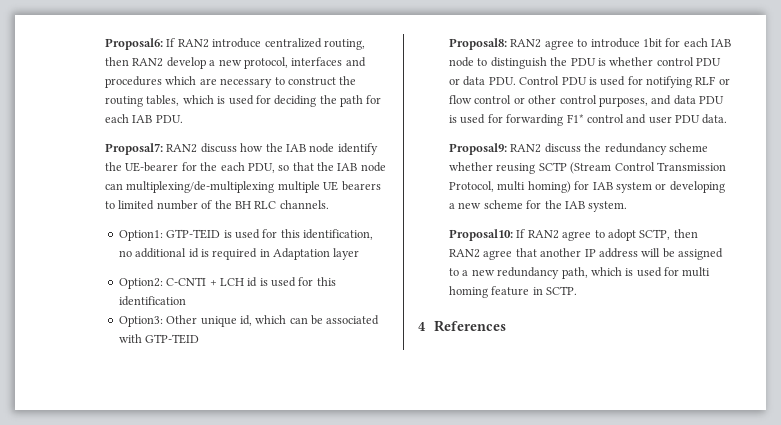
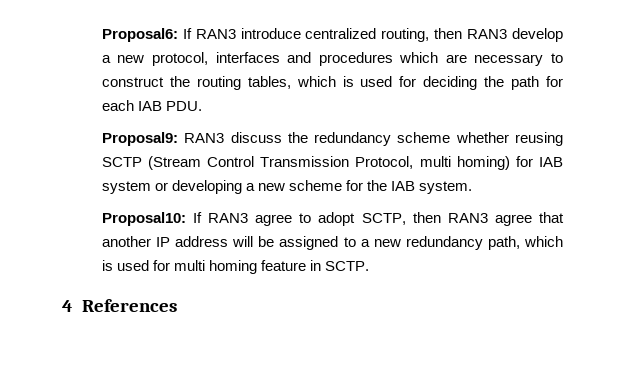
- Proposal6: If RAN2 introduce centralized routing, then RAN2 develop a new protocol, interfaces and procedures which are necessary to construct the routing tables, which is used for deciding the path for each IAB PDU.
+ Proposal6: If RAN3 introduce centralized routing, then RAN3 develop a new protocol, interfaces and procedures which are necessary to construct the routing tables, which is used for deciding the path for each IAB PDU.
- Proposal7: RAN2 discuss how the IAB node identify the UE-bearer for the each PDU, so that the IAB node can multiplexing/de-multiplexing multiple UE bearers to limited number of the BH RLC channels.
- Option1: GTP-TEID is used for this identification, no additional id is required in Adaptation layer
- Option2: C-CNTI + LCH id is used for this identification
- Option3: Other unique id, which can be associated with GTP-TEID
- Proposal8: RAN2 agree to introduce 1bit for each IAB node to distinguish the PDU is whether control PDU or data PDU. Control PDU is used for notifying RLF or flow control or other control purposes, and data PDU is used for forwarding F1* control and user PDU data.
- Proposal9: RAN2 discuss the redundancy scheme whether reusing SCTP (Stream Control Transmission Protocol, multi homing) for IAB system or developing a new scheme for the IAB system.
+ Proposal9: RAN3 discuss the redundancy scheme whether reusing SCTP (Stream Control Transmission Protocol, multi homing) for IAB system or developing a new scheme for the IAB system.
- Proposal10: If RAN2 agree to adopt SCTP, then RAN2 agree that another IP address will be assigned to a new redundancy path, which is used for multi homing feature in SCTP.
+ Proposal10: If RAN3 agree to adopt SCTP, then RAN3 agree that another IP address will be assigned to a new redundancy path, which is used for multi homing feature in SCTP.

